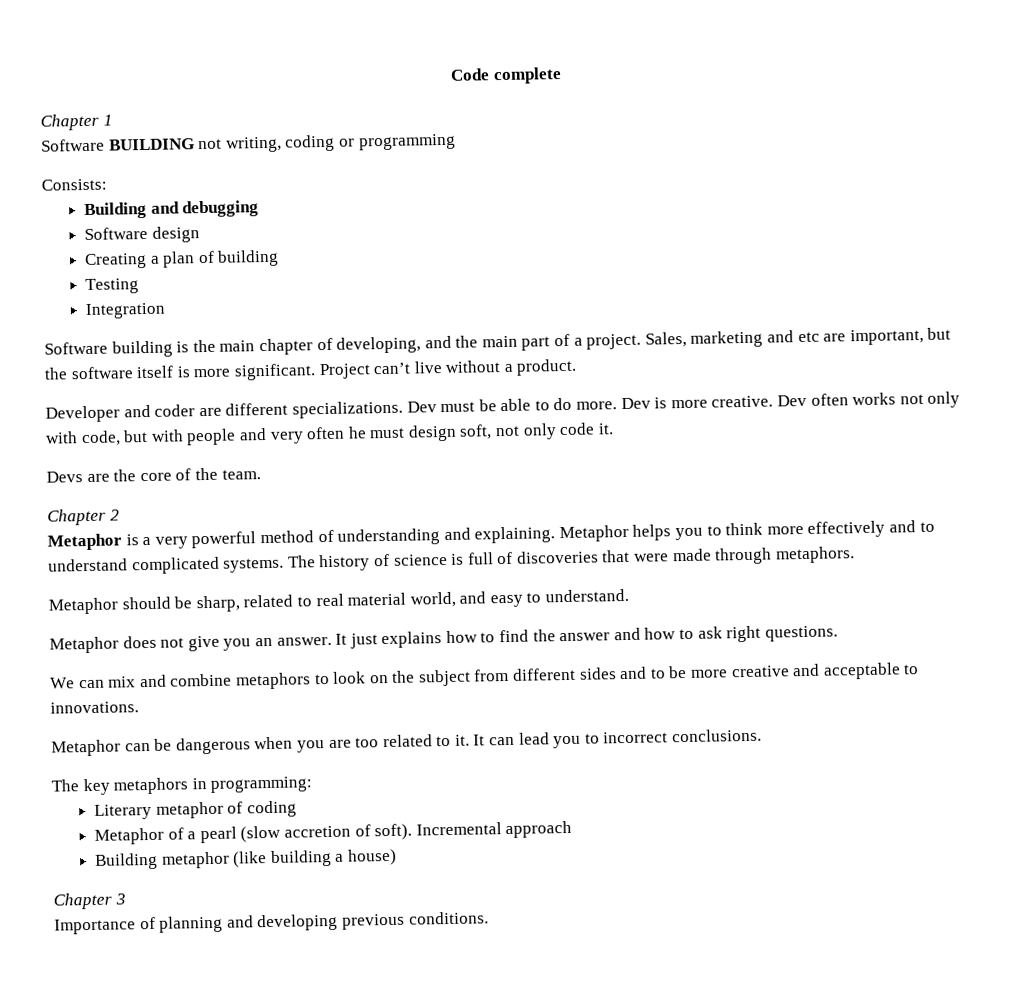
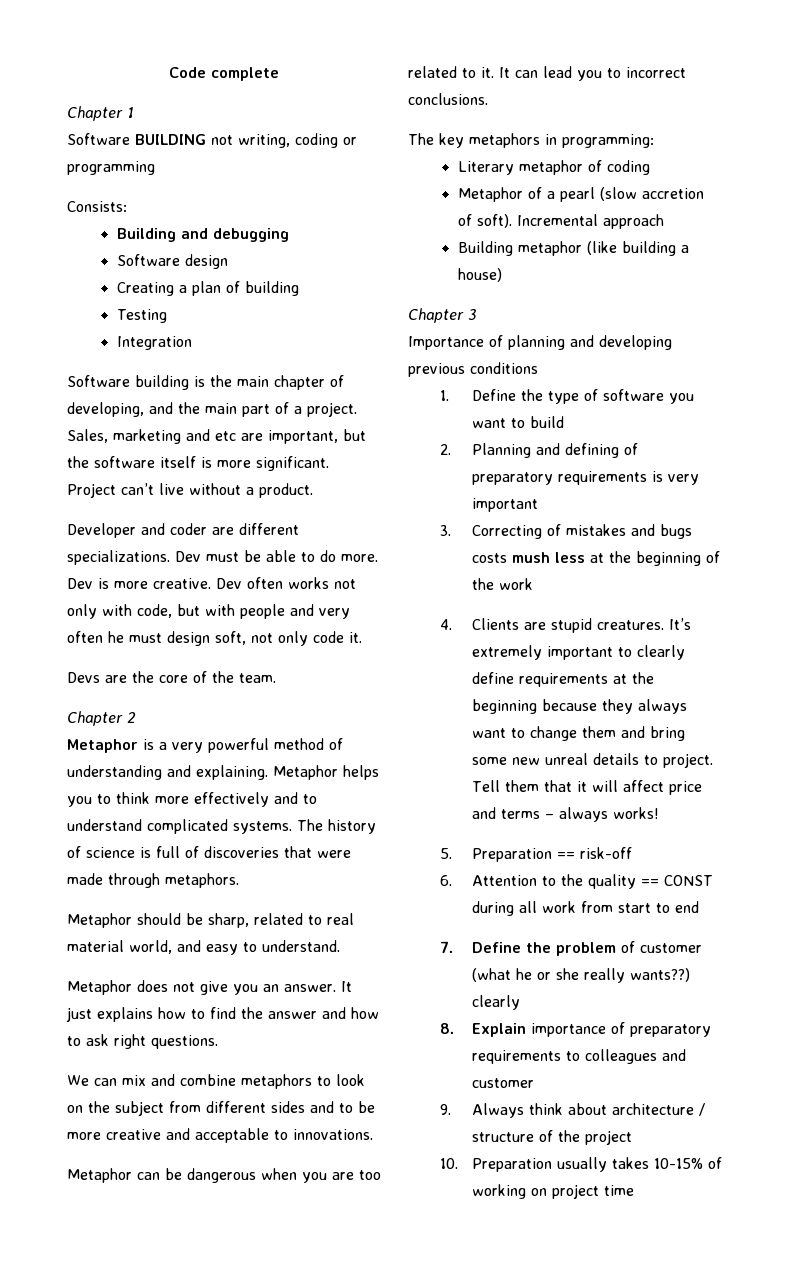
- Importance of planning and developing previous conditions.
+ Importance of planning and developing previous conditions
+ 1. Define the type of software you want to build
+ 2. Planning and defining of preparatory requirements is very important
+ 3. Correcting of mistakes and bugs costs mush less at the beginning of the work
+ 4. Clients are stupid creatures. It’s extremely important to clearly define requirements at the beginning because they always want to change them and bring some new unreal details to project. Tell them that it will affect price and terms – always works!
+ 5. Preparation == risk-off
+ 6. Attention to the quality == CONST during all work from start to end
+ 7. Define the problem of customer (what he or she really wants??) clearly
+ 8. Explain importance of preparatory requirements to colleagues and customer
+ 9. Always think about architecture / structure of the project
+ 10. Preparation usually takes 10-15% of working on project time

